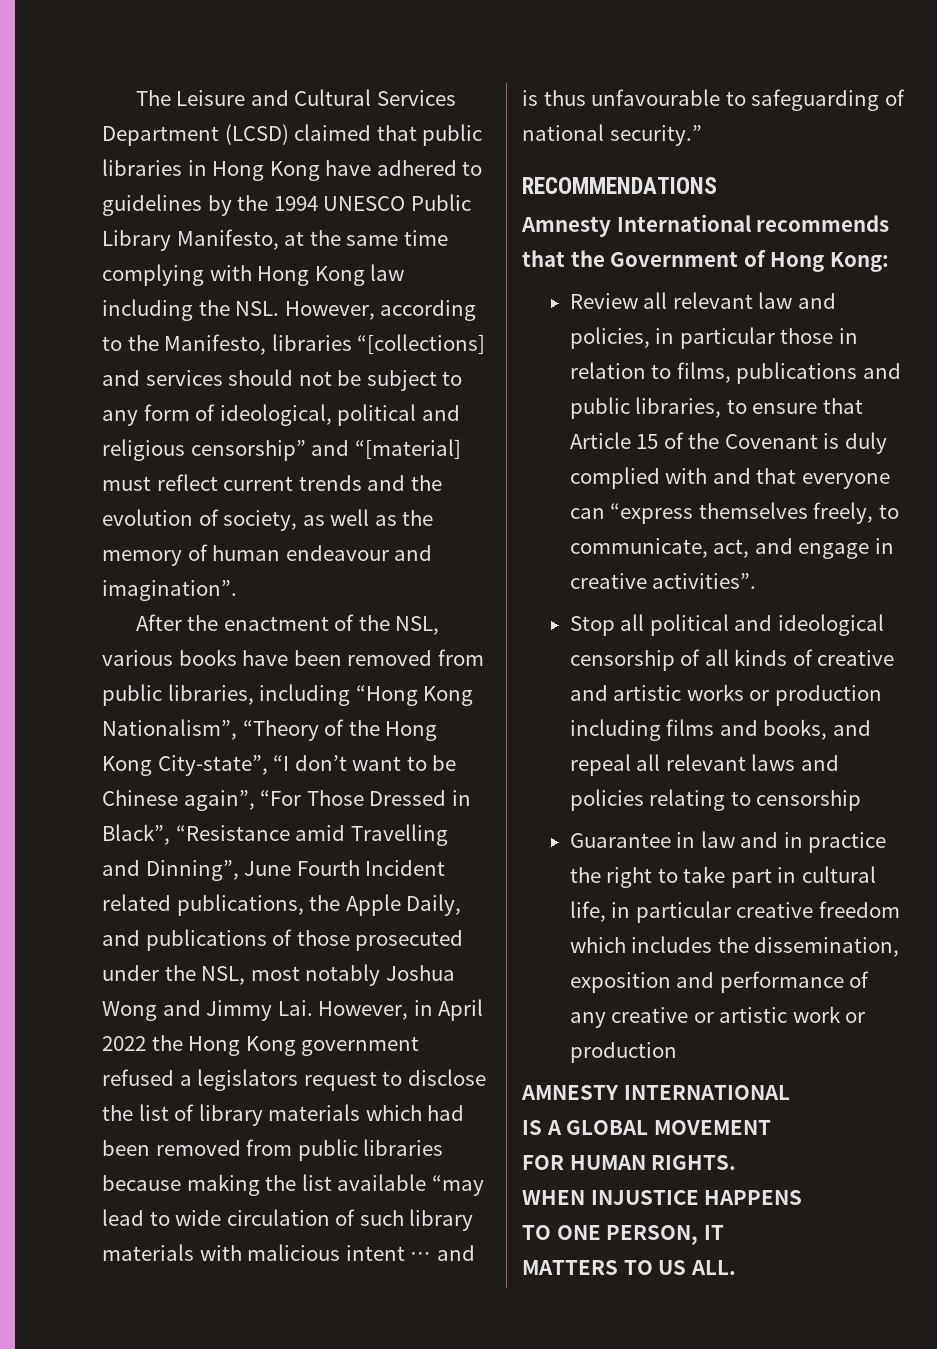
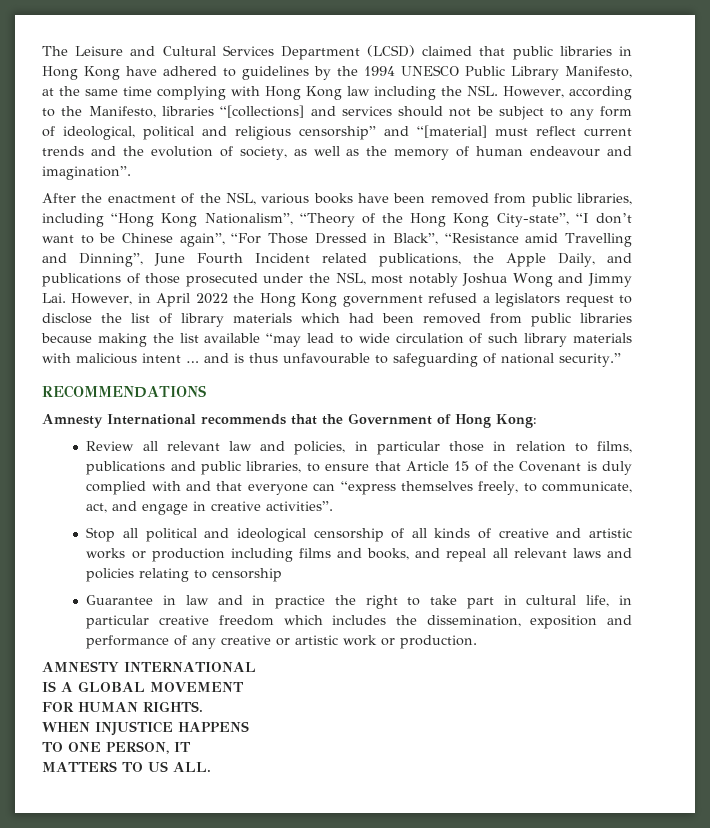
- Guarantee in law and in practice the right to take part in cultural life, in particular creative freedom which includes the dissemination, exposition and performance of any creative or artistic work or production
+ Guarantee in law and in practice the right to take part in cultural life, in particular creative freedom which includes the dissemination, exposition and performance of any creative or artistic work or production.

